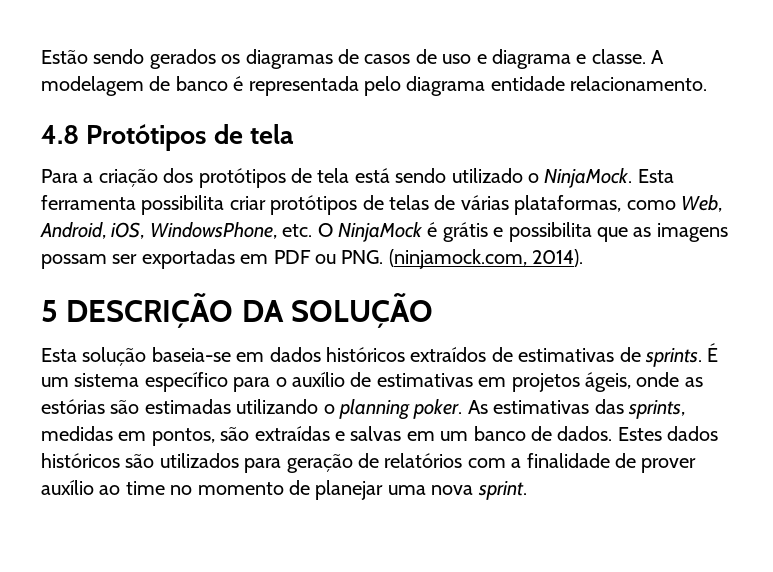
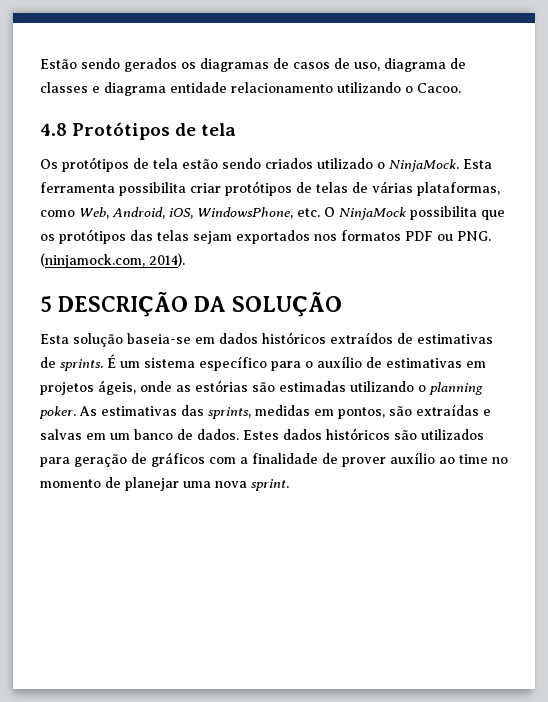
- Estão sendo gerados os diagramas de casos de uso e diagrama e classe. A modelagem de banco é representada pelo diagrama entidade relacionamento.
+ Estão sendo gerados os diagramas de casos de uso, diagrama de classes e diagrama entidade relacionamento utilizando o Cacoo.
  4.8 Protótipos de tela
- Para a criação dos protótipos de tela está sendo utilizado o NinjaMock.
+ Os protótipos de tela estão sendo criados utilizado o NinjaMock.
- Esta ferramenta possibilita criar protótipos de telas de várias plataformas, como Web, Android, iOS, WindowsPhone, etc. O NinjaMock é grátis e possibilita que as imagens possam ser exportadas em PDF ou PNG. (ninjamock.com, 2014).
+ Esta ferramenta possibilita criar protótipos de telas de várias plataformas, como Web, Android, iOS, WindowsPhone, etc. O NinjaMock possibilita que os protótipos das telas sejam exportados nos formatos PDF ou PNG. (ninjamock.com, 2014).
- Estes dados históricos são utilizados para geração de relatórios com a finalidade de prover auxílio ao time no momento de planejar uma nova sprint.
+ Estes dados históricos são utilizados para geração de gráficos com a finalidade de prover auxílio ao time no momento de planejar uma nova sprint.

